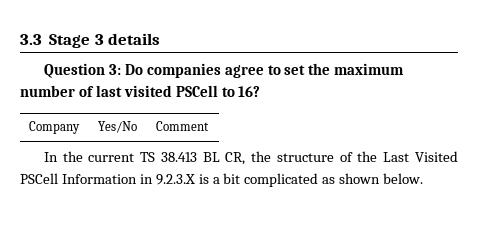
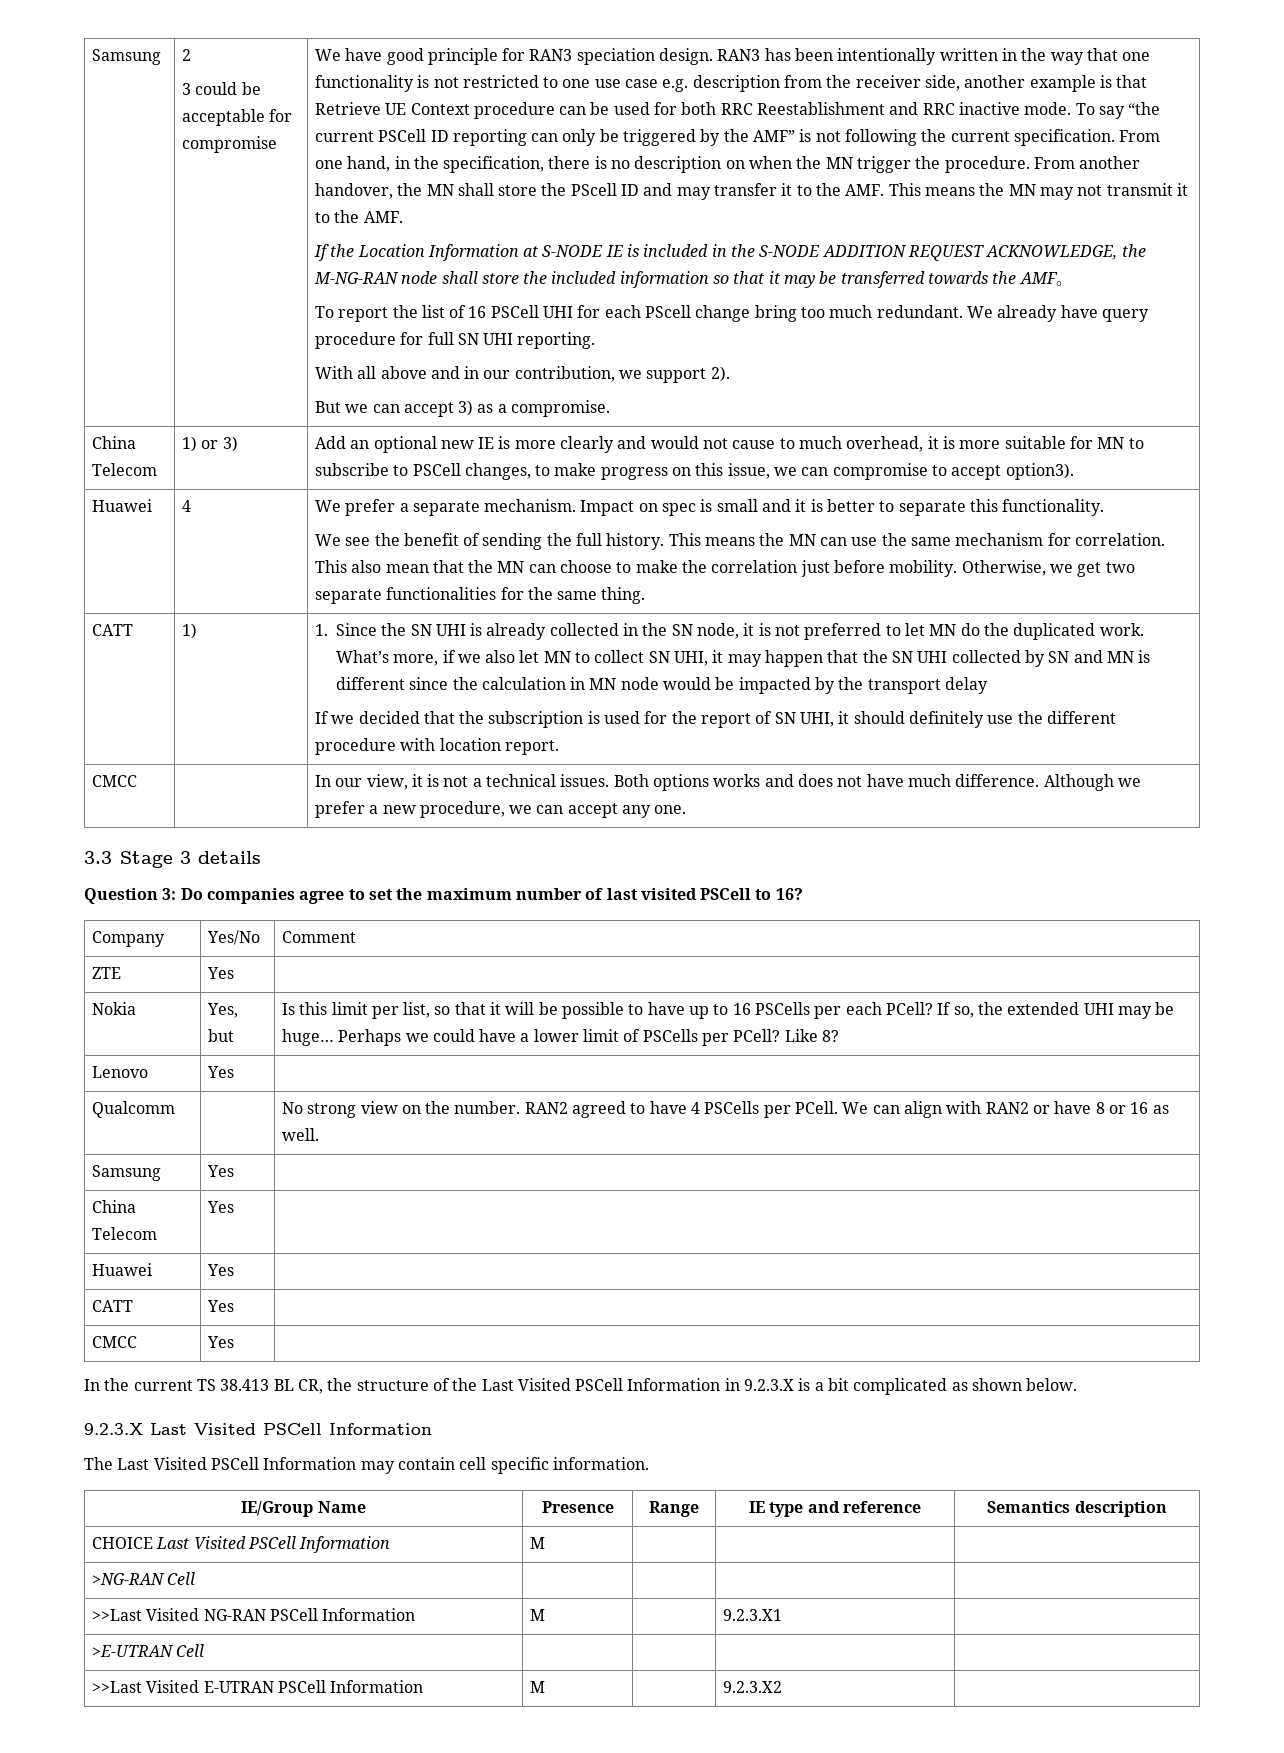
+ Samsung | 2
+ 3 could be acceptable for compromise | We have good principle for RAN3 speciation design. RAN3 has been intentionally written in the way that one functionality is not restricted to one use case e.g. description from the receiver side, another example is that Retrieve UE Context procedure can be used for both RRC Reestablishment and RRC inactive mode. To say “the current PSCell ID reporting can only be triggered by the AMF” is not following the current specification. From one hand, in the specification, there is no description on when the MN trigger the procedure. From another handover, the MN shall store the PScell ID and may transfer it to the AMF. This means the MN may not transmit it to the AMF.
+ If the Location Information at S-NODE IE is included in the S-NODE ADDITION REQUEST ACKNOWLEDGE, the M-NG-RAN node shall store the included information so that it may be transferred towards the AMF。
+ To report the list of 16 PSCell UHI for each PScell change bring too much redundant. We already have query procedure for full SN UHI reporting.
+ With all above and in our contribution, we support 2).
+ But we can accept 3) as a compromise.
+ China Telecom | 1) or 3) | Add an optional new IE is more clearly and would not cause to much overhead, it is more suitable for MN to subscribe to PSCell changes, to make progress on this issue, we can compromise to accept option3).
+ Huawei | 4 | We prefer a separate mechanism. Impact on spec is small and it is better to separate this functionality.
+ We see the benefit of sending the full history. This means the MN can use the same mechanism for correlation. This also mean that the MN can choose to make the correlation just before mobility. Otherwise, we get two separate functionalities for the same thing.
+ CATT | 1) | 1. Since the SN UHI is already collected in the SN node, it is not preferred to let MN do the duplicated work. What’s more, if we also let MN to collect SN UHI, it may happen that the SN UHI collected by SN and MN is different since the calculation in MN node would be impacted by the transport delay
+ If we decided that the subscription is used for the report of SN UHI, it should definitely use the different procedure with location report.
+ CMCC | | In our view, it is not a technical issues. Both options works and does not have much difference. Although we prefer a new procedure, we can accept any one.
+ ZTE | Yes |
+ Nokia | Yes, but | Is this limit per list, so that it will be possible to have up to 16 PSCells per each PCell? If so, the extended UHI may be huge… Perhaps we could have a lower limit of PSCells per PCell? Like 8?
+ Lenovo | Yes |
+ Qualcomm | | No strong view on the number. RAN2 agreed to have 4 PSCells per PCell. We can align with RAN2 or have 8 or 16 as well.
+ Samsung | Yes |
+ China Telecom | Yes |
+ Huawei | Yes |
+ CATT | Yes |
+ CMCC | Yes |
+ 9.2.3.X Last Visited PSCell Information
+ The Last Visited PSCell Information may contain cell specific information.
+ IE/Group Name | Presence | Range | IE type and reference | Semantics description
+ CHOICE Last Visited PSCell Information | M | | |
+ >NG-RAN Cell | | | |
+ >>Last Visited NG-RAN PSCell Information | M | | 9.2.3.X1 |
+ >E-UTRAN Cell | | | |
+ >>Last Visited E-UTRAN PSCell Information | M | | 9.2.3.X2 |

